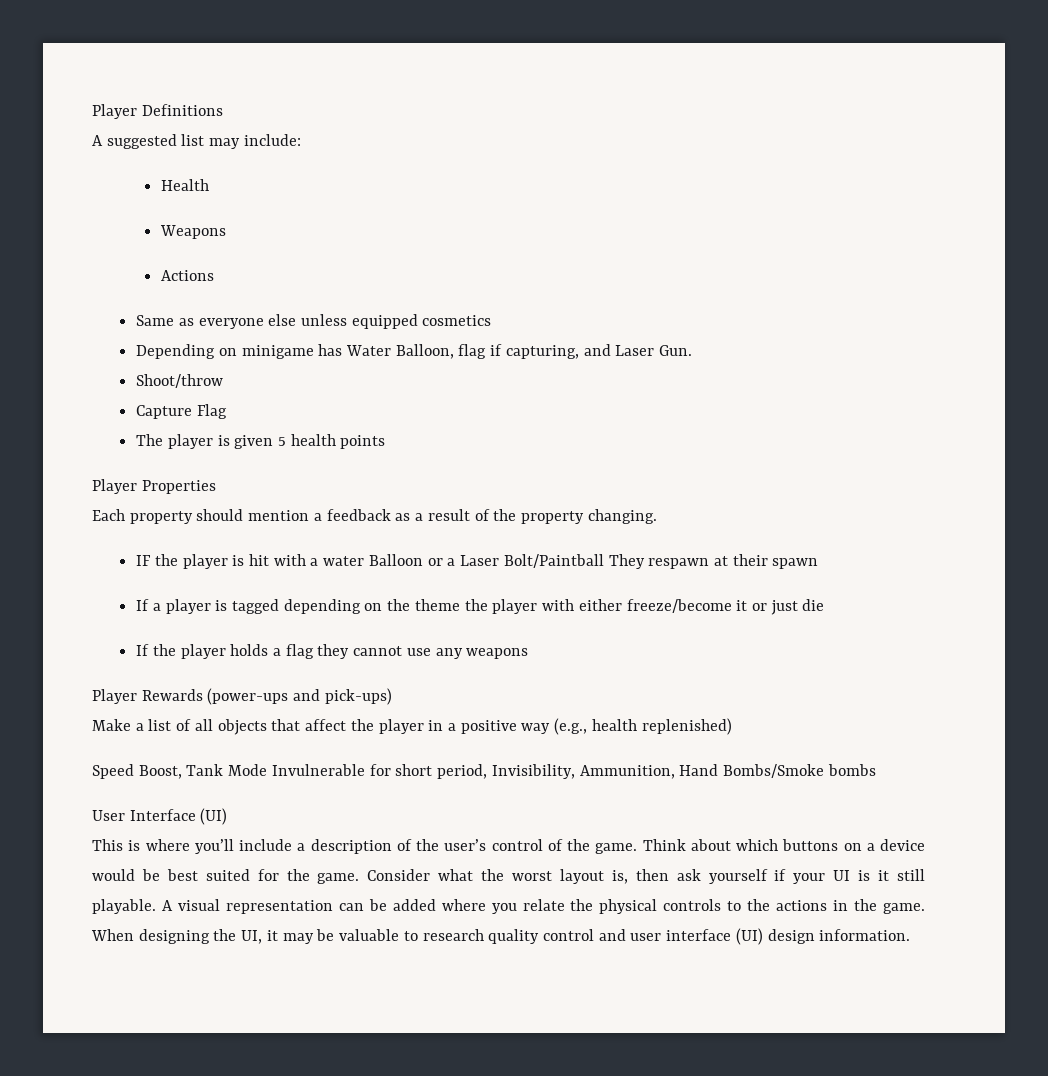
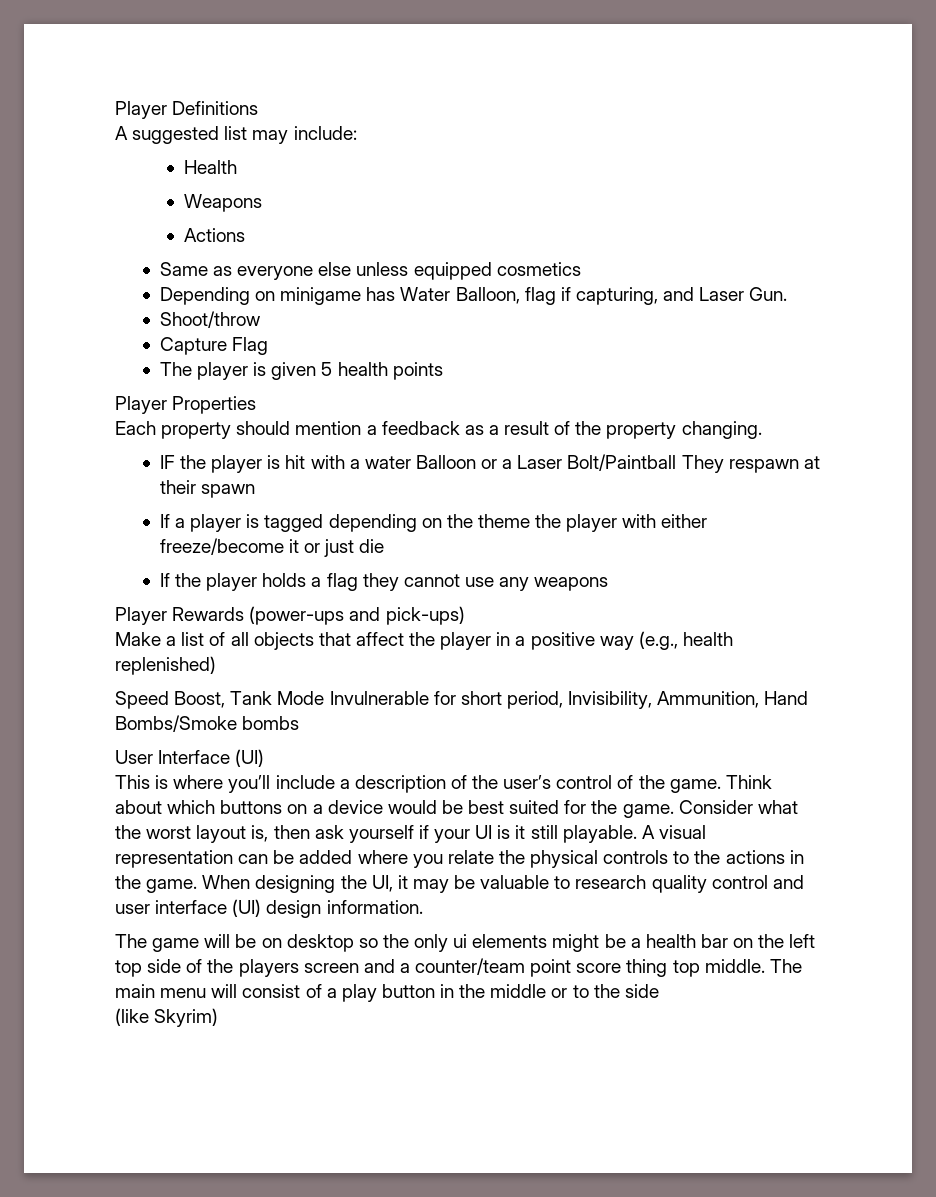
+ The game will be on desktop so the only ui elements might be a health bar on the left top side of the players screen and a counter/team point score thing top middle. The main menu will consist of a play button in the middle or to the side
+ (like Skyrim)

